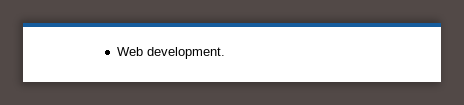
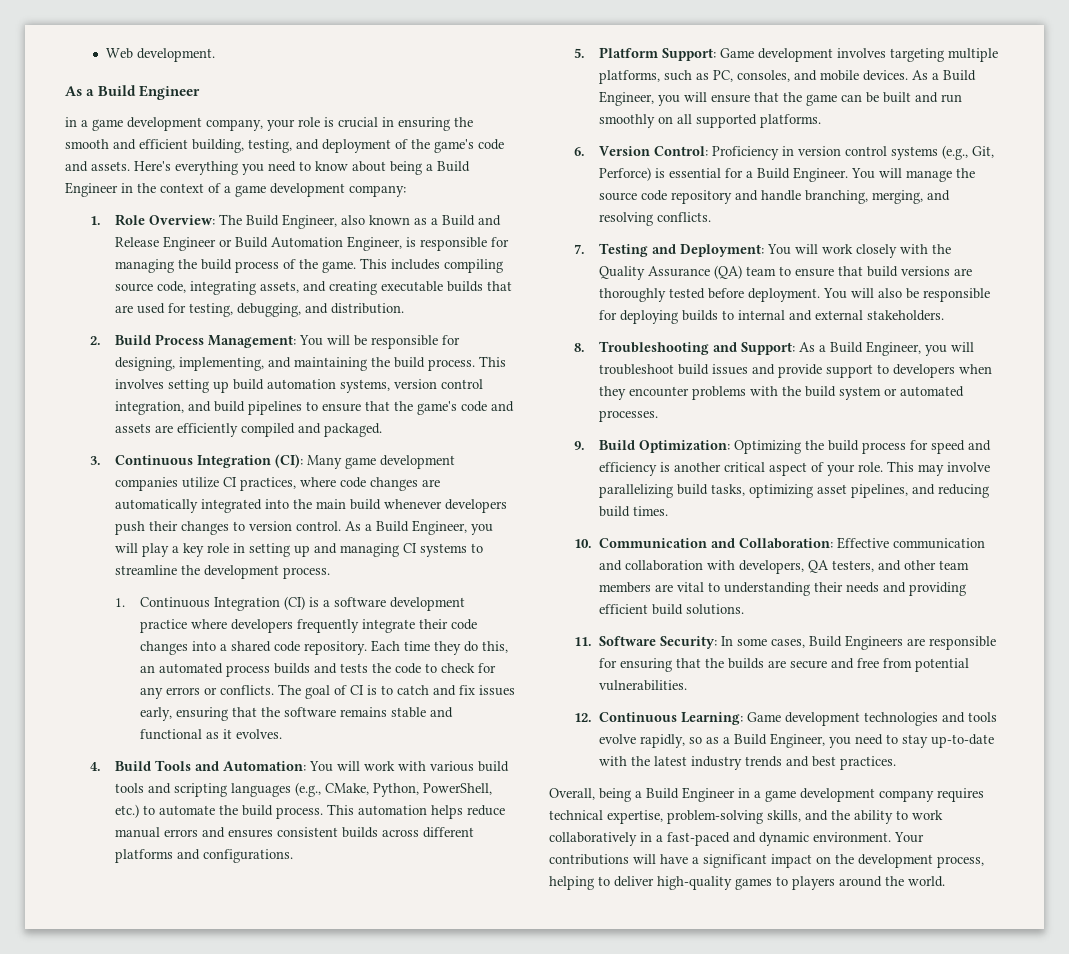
+ As a Build Engineer
+ in a game development company, your role is crucial in ensuring the smooth and efficient building, testing, and deployment of the game's code and assets. Here's everything you need to know about being a Build Engineer in the context of a game development company:
+ 1. Role Overview: The Build Engineer, also known as a Build and Release Engineer or Build Automation Engineer, is responsible for managing the build process of the game. This includes compiling source code, integrating assets, and creating executable builds that are used for testing, debugging, and distribution.
+ 2. Build Process Management: You will be responsible for designing, implementing, and maintaining the build process. This involves setting up build automation systems, version control integration, and build pipelines to ensure that the game's code and assets are efficiently compiled and packaged.
+ 3. Continuous Integration (CI): Many game development companies utilize CI practices, where code changes are automatically integrated into the main build whenever developers push their changes to version control. As a Build Engineer, you will play a key role in setting up and managing CI systems to streamline the development process.
+ 1. Continuous Integration (CI) is a software development practice where developers frequently integrate their code changes into a shared code repository. Each time they do this, an automated process builds and tests the code to check for any errors or conflicts. The goal of CI is to catch and fix issues early, ensuring that the software remains stable and functional as it evolves.
+ 4. Build Tools and Automation: You will work with various build tools and scripting languages (e.g., CMake, Python, PowerShell, etc.) to automate the build process. This automation helps reduce manual errors and ensures consistent builds across different platforms and configurations.
+ 5. Platform Support: Game development involves targeting multiple platforms, such as PC, consoles, and mobile devices. As a Build Engineer, you will ensure that the game can be built and run smoothly on all supported platforms.
+ 6. Version Control: Proficiency in version control systems (e.g., Git, Perforce) is essential for a Build Engineer. You will manage the source code repository and handle branching, merging, and resolving conflicts.
+ 7. Testing and Deployment: You will work closely with the Quality Assurance (QA) team to ensure that build versions are thoroughly tested before deployment. You will also be responsible for deploying builds to internal and external stakeholders.
+ 8. Troubleshooting and Support: As a Build Engineer, you will troubleshoot build issues and provide support to developers when they encounter problems with the build system or automated processes.
+ 9. Build Optimization: Optimizing the build process for speed and efficiency is another critical aspect of your role. This may involve parallelizing build tasks, optimizing asset pipelines, and reducing build times.
+ 10. Communication and Collaboration: Effective communication and collaboration with developers, QA testers, and other team members are vital to understanding their needs and providing efficient build solutions.
+ 11. Software Security: In some cases, Build Engineers are responsible for ensuring that the builds are secure and free from potential vulnerabilities.
+ 12. Continuous Learning: Game development technologies and tools evolve rapidly, so as a Build Engineer, you need to stay up-to-date with the latest industry trends and best practices.
+ Overall, being a Build Engineer in a game development company requires technical expertise, problem-solving skills, and the ability to work collaboratively in a fast-paced and dynamic environment. Your contributions will have a significant impact on the development process, helping to deliver high-quality games to players around the world.

